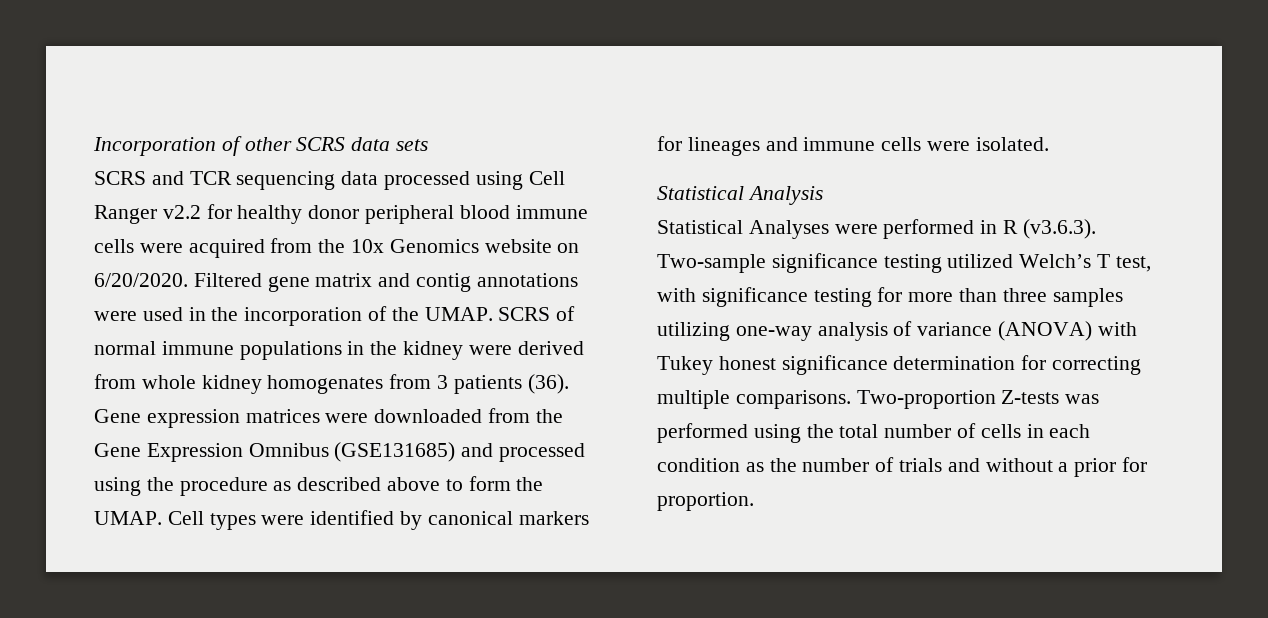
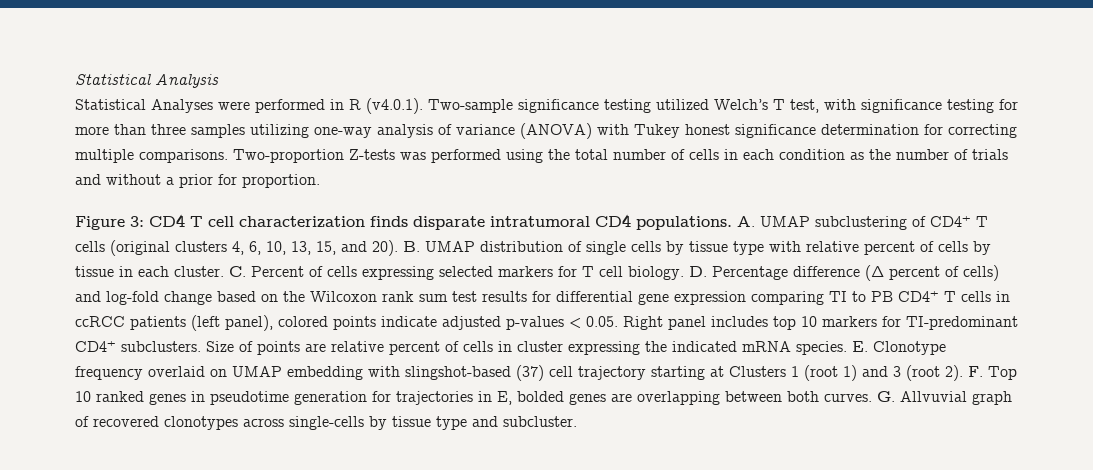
- Incorporation of other SCRS data sets
- SCRS and TCR sequencing data processed using Cell Ranger v2.2 for healthy donor peripheral blood immune cells were acquired from the 10x Genomics website on 6/20/2020. Filtered gene matrix and contig annotations were used in the incorporation of the UMAP. SCRS of normal immune populations in the kidney were derived from whole kidney homogenates from 3 patients (36). Gene expression matrices were downloaded from the Gene Expression Omnibus (GSE131685) and processed using the procedure as described above to form the UMAP. Cell types were identified by canonical markers for lineages and immune cells were isolated.
- Statistical Analyses were performed in R (v3.6.3). Two-sample significance testing utilized Welch’s T test, with significance testing for more than three samples utilizing one-way analysis of variance (ANOVA) with Tukey honest significance determination for correcting multiple comparisons.
+ Statistical Analyses were performed in R (v4.0.1). Two-sample significance testing utilized Welch’s T test, with significance testing for more than three samples utilizing one-way analysis of variance (ANOVA) with Tukey honest significance determination for correcting multiple comparisons.
+ Figure 3: CD4 T cell characterization finds disparate intratumoral CD4 populations. A. UMAP subclustering of CD4+ T cells (original clusters 4, 6, 10, 13, 15, and 20). B. UMAP distribution of single cells by tissue type with relative percent of cells by tissue in each cluster. C. Percent of cells expressing selected markers for T cell biology. D. Percentage difference (∆ percent of cells) and log-fold change based on the Wilcoxon rank sum test results for differential gene expression comparing TI to PB CD4+ T cells in ccRCC patients (left panel), colored points indicate adjusted p-values < 0.05. Right panel includes top 10 markers for TI-predominant CD4+ subclusters. Size of points are relative percent of cells in cluster expressing the indicated mRNA species. E. Clonotype frequency overlaid on UMAP embedding with slingshot-based (37) cell trajectory starting at Clusters 1 (root 1) and 3 (root 2). F. Top 10 ranked genes in pseudotime generation for trajectories in E, bolded genes are overlapping between both curves. G. Allvuvial graph of recovered clonotypes across single-cells by tissue type and subcluster.

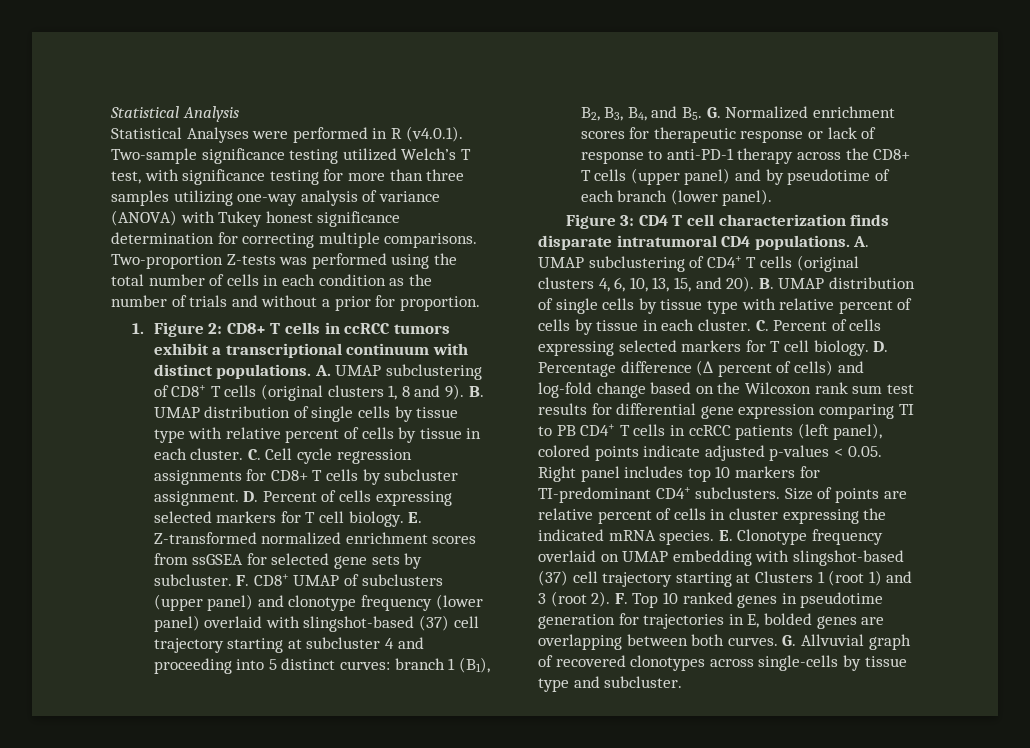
+ 1. Figure 2: CD8+ T cells in ccRCC tumors exhibit a transcriptional continuum with distinct populations. A. UMAP subclustering of CD8+ T cells (original clusters 1, 8 and 9). B. UMAP distribution of single cells by tissue type with relative percent of cells by tissue in each cluster. C. Cell cycle regression assignments for CD8+ T cells by subcluster assignment. D. Percent of cells expressing selected markers for T cell biology. E. Z-transformed normalized enrichment scores from ssGSEA for selected gene sets by subcluster. F. CD8+ UMAP of subclusters (upper panel) and clonotype frequency (lower panel) overlaid with slingshot-based (37) cell trajectory starting at subcluster 4 and proceeding into 5 distinct curves: branch 1 (B1), B2, B3, B4, and B5. G. Normalized enrichment scores for therapeutic response or lack of response to anti-PD-1 therapy across the CD8+ T cells (upper panel) and by pseudotime of each branch (lower panel).

